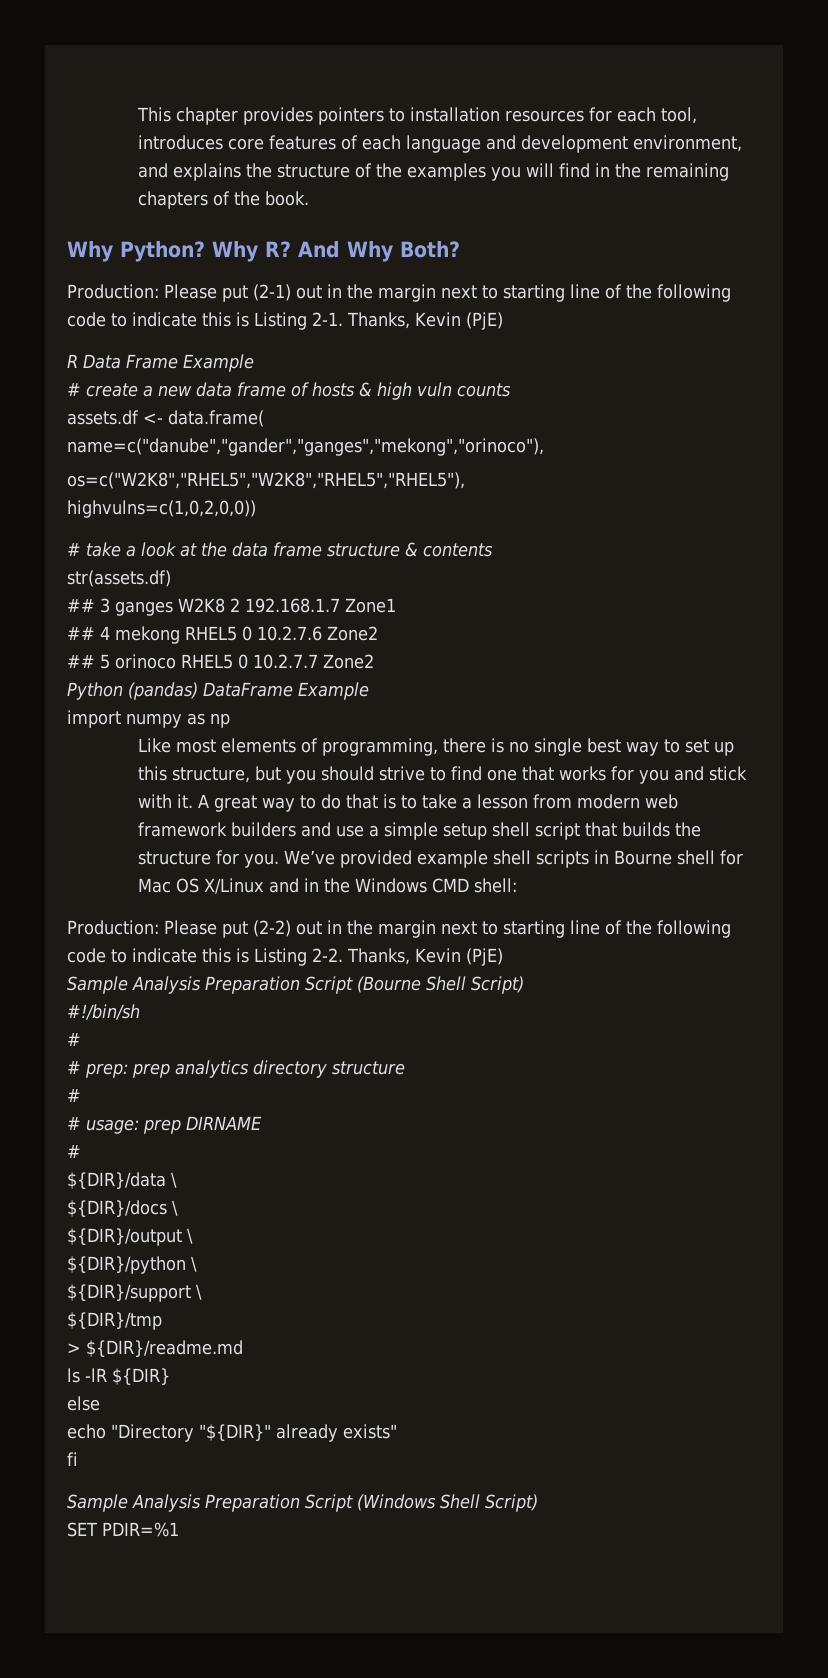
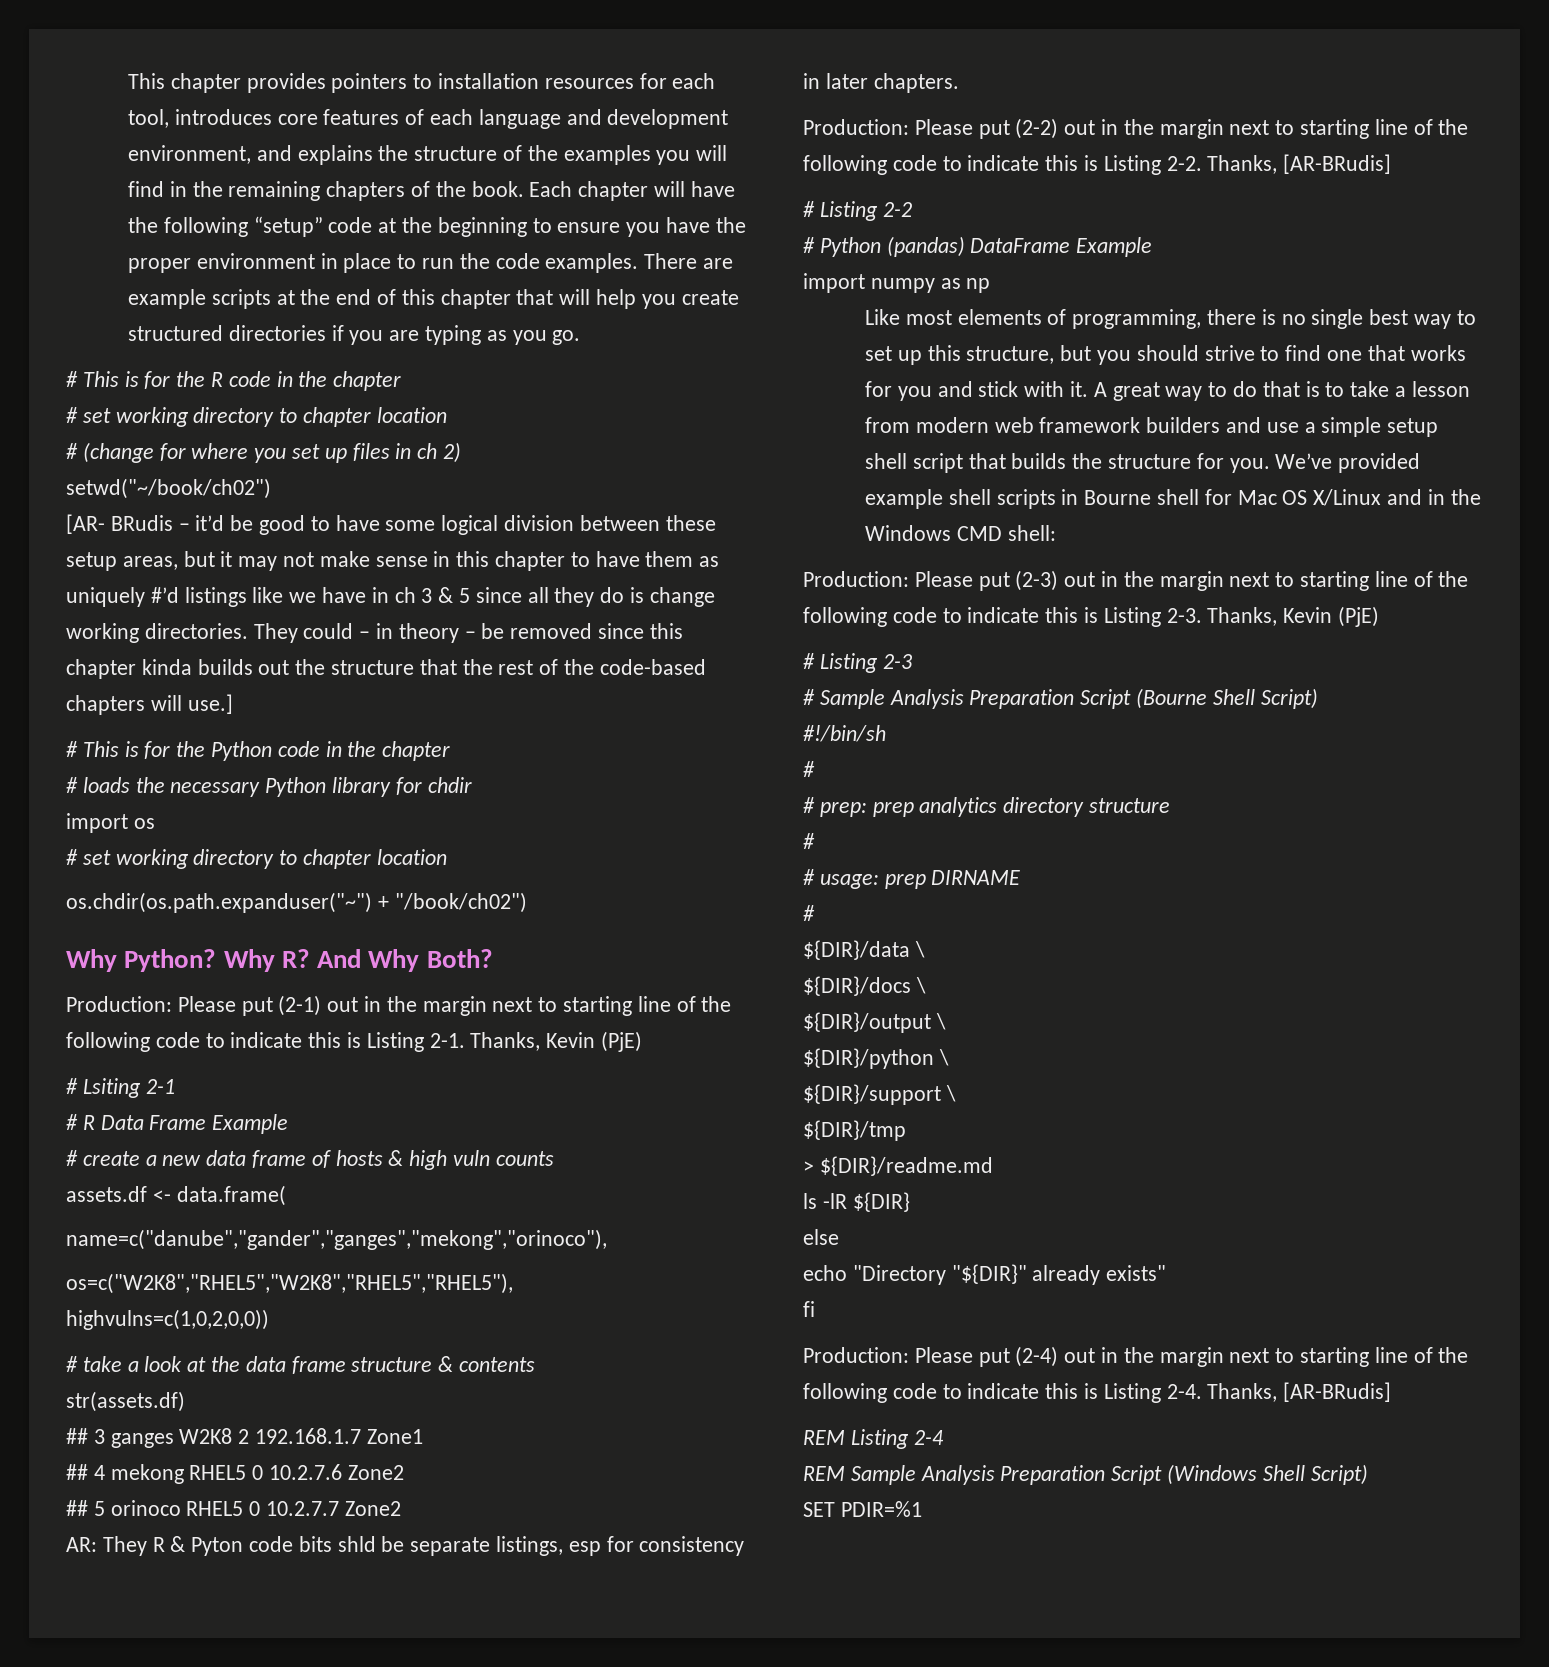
+ Each chapter will have the following “setup” code at the beginning to ensure you have the proper environment in place to run the code examples. There are example scripts at the end of this chapter that will help you create structured directories if you are typing as you go.
+ # This is for the R code in the chapter
+ # set working directory to chapter location
+ # (change for where you set up files in ch 2)
+ setwd("~/book/ch02")
+ [AR- BRudis – it’d be good to have some logical division between these setup areas, but it may not make sense in this chapter to have them as uniquely #’d listings like we have in ch 3 & 5 since all they do is change working directories. They could – in theory – be removed since this chapter kinda builds out the structure that the rest of the code-based chapters will use.]
+ # This is for the Python code in the chapter
+ # loads the necessary Python library for chdir
+ import os
+ # set working directory to chapter location
+ os.chdir(os.path.expanduser("~") + "/book/ch02")
- R Data Frame Example
+ # Lsiting 2-1
+ # R Data Frame Example
- Python (pandas) DataFrame Example
+ AR: They R & Pyton code bits shld be separate listings, esp for consistency in later chapters.
+ Production: Please put (2-2) out in the margin next to starting line of the following code to indicate this is Listing 2-2. Thanks, [AR-BRudis]
+ # Listing 2-2
+ # Python (pandas) DataFrame Example
- Production: Please put (2-2) out in the margin next to starting line of the following code to indicate this is Listing 2-2. Thanks, Kevin (PjE)
- Sample Analysis Preparation Script (Bourne Shell Script)
+ Production: Please put (2-3) out in the margin next to starting line of the following code to indicate this is Listing 2-3. Thanks, Kevin (PjE)
+ # Listing 2-3
+ # Sample Analysis Preparation Script (Bourne Shell Script)
- Sample Analysis Preparation Script (Windows Shell Script)
+ Production: Please put (2-4) out in the margin next to starting line of the following code to indicate this is Listing 2-4. Thanks, [AR-BRudis]
+ REM Listing 2-4
+ REM Sample Analysis Preparation Script (Windows Shell Script)

